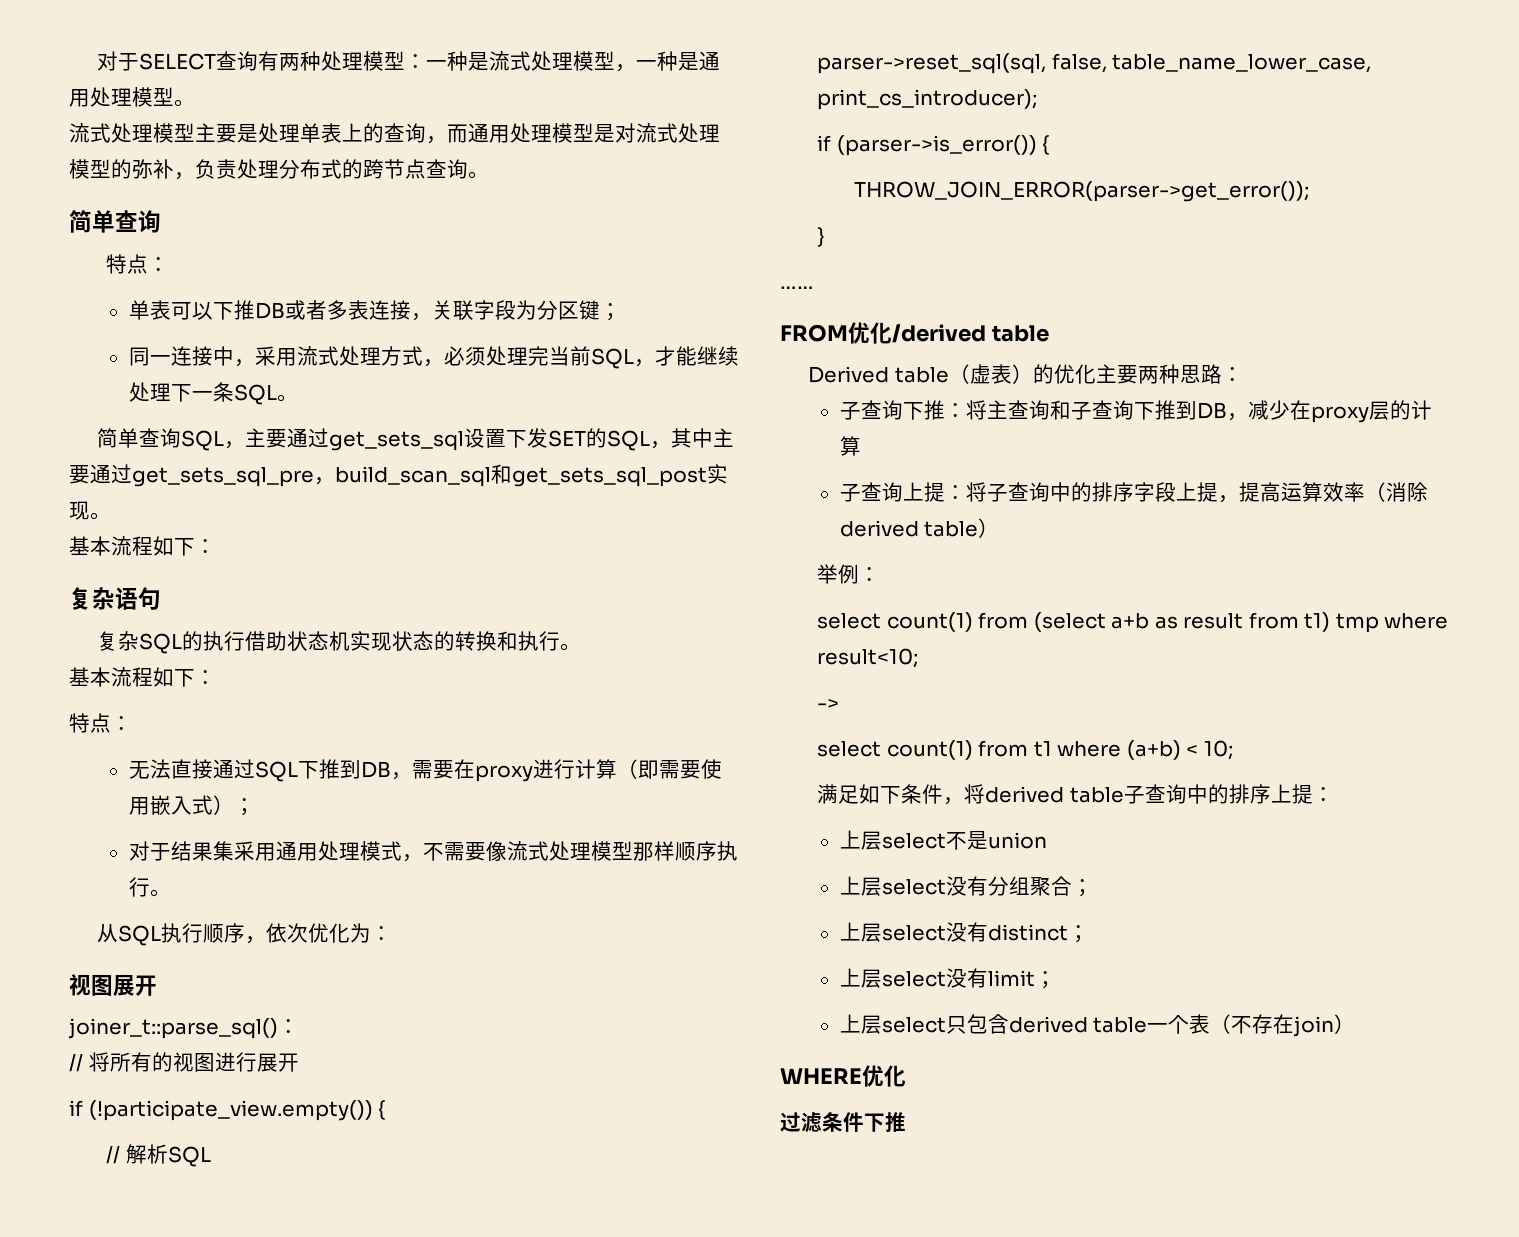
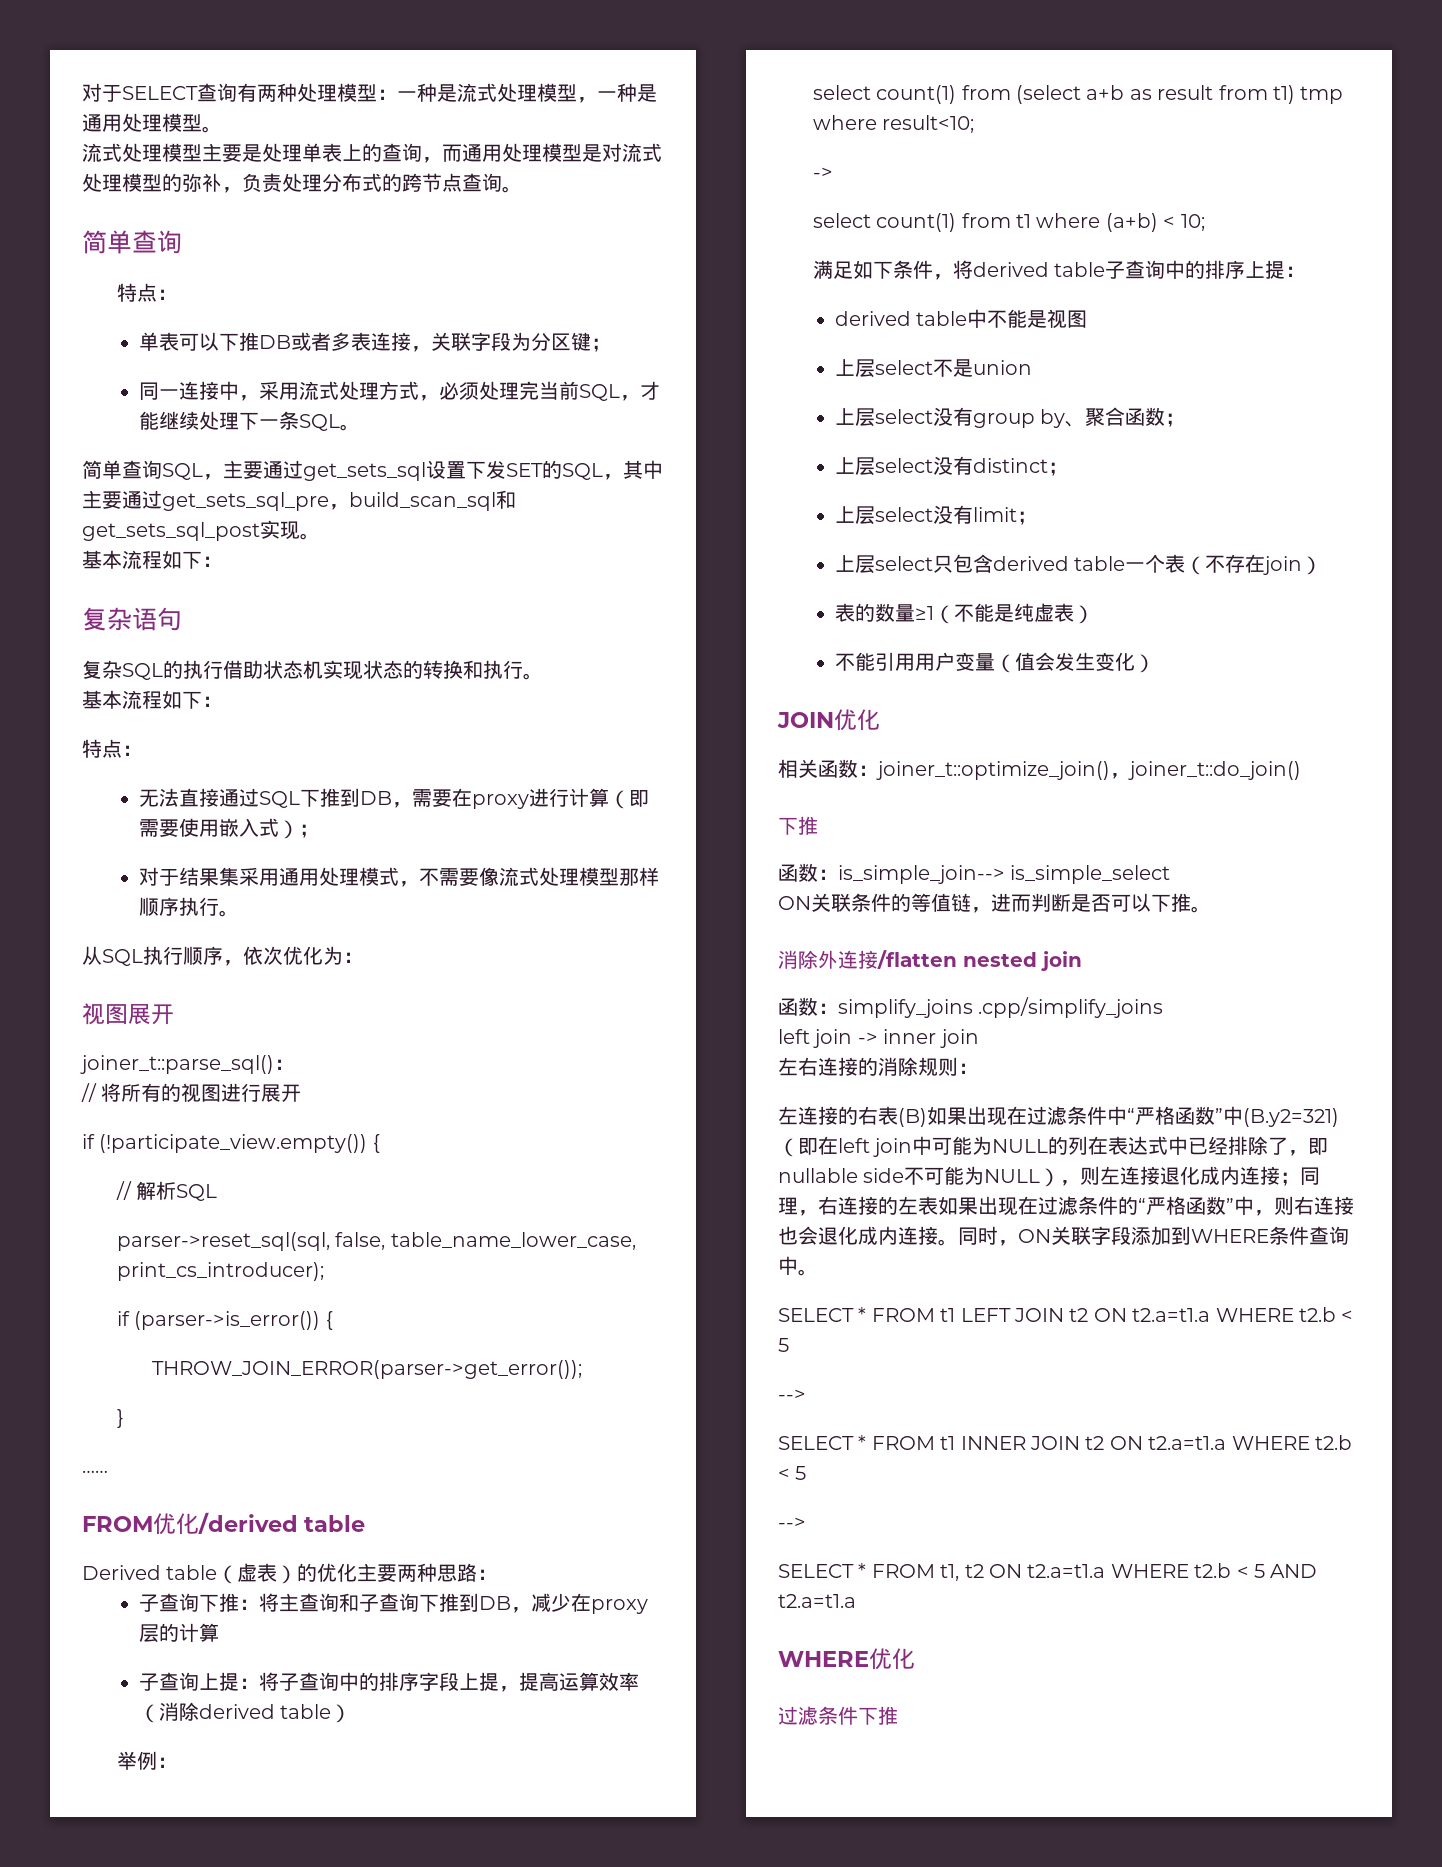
+ derived table中不能是视图
- 上层select没有分组聚合；
+ 上层select没有group by、聚合函数；
+ 表的数量≥1（不能是纯虚表）
+ 不能引用用户变量（值会发生变化）
+ JOIN优化
+ 相关函数：joiner_t::optimize_join()，joiner_t::do_join()
+ 下推
+ 函数：is_simple_join--> is_simple_select
+ ON关联条件的等值链，进而判断是否可以下推。
+ 消除外连接/flatten nested join
+ 函数：simplify_joins .cpp/simplify_joins
+ left join -> inner join
+ 左右连接的消除规则：
+ 左连接的右表(B)如果出现在过滤条件中“严格函数”中(B.y2=321)（即在left join中可能为NULL的列在表达式中已经排除了，即nullable side不可能为NULL），则左连接退化成内连接；同理，右连接的左表如果出现在过滤条件的“严格函数”中，则右连接也会退化成内连接。同时，ON关联字段添加到WHERE条件查询中。
+ SELECT * FROM t1 LEFT JOIN t2 ON t2.a=t1.a WHERE t2.b < 5
+ -->
+ SELECT * FROM t1 INNER JOIN t2 ON t2.a=t1.a WHERE t2.b < 5
+ -->
+ SELECT * FROM t1, t2 ON t2.a=t1.a WHERE t2.b < 5 AND t2.a=t1.a

